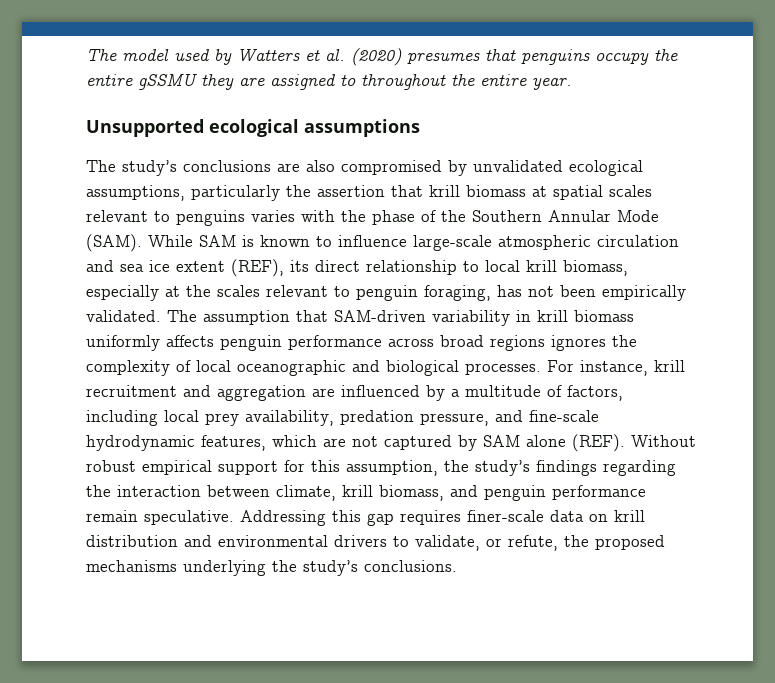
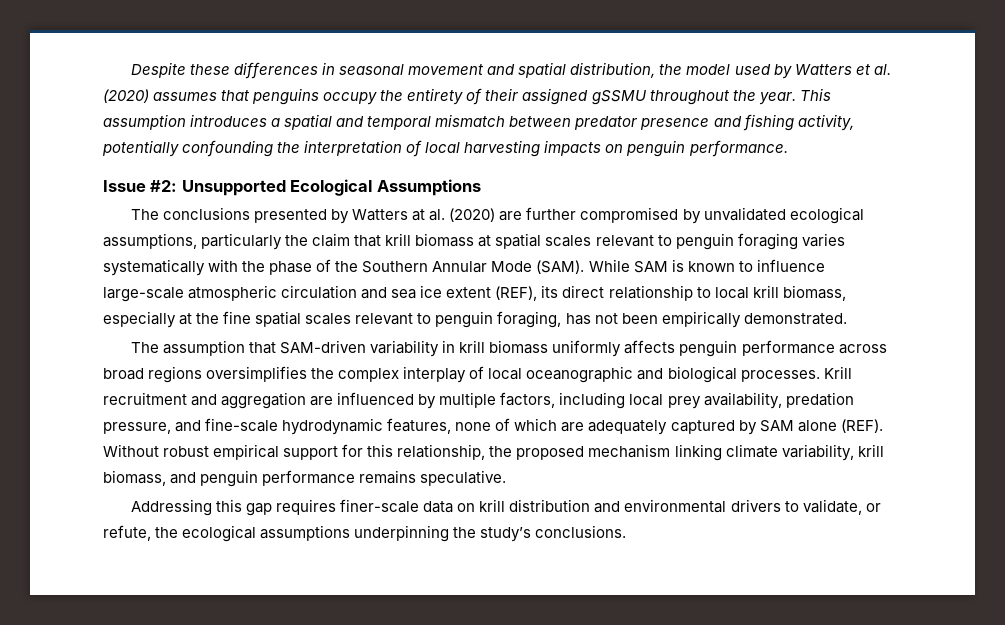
- The model used by Watters et al. (2020) presumes that penguins occupy the entire gSSMU they are assigned to throughout the entire year.
- Unsupported ecological assumptions
- The study’s conclusions are also compromised by unvalidated ecological assumptions, particularly the assertion that krill biomass at spatial scales relevant to penguins varies with the phase of the Southern Annular Mode (SAM).
+ Despite these differences in seasonal movement and spatial distribution, the model used by Watters et al. (2020) assumes that penguins occupy the entirety of their assigned gSSMU throughout the year. This assumption introduces a spatial and temporal mismatch between predator presence and fishing activity, potentially confounding the interpretation of local harvesting impacts on penguin performance.
+ Issue #2: Unsupported Ecological Assumptions
+ The conclusions presented by Watters at al. (2020) are further compromised by unvalidated ecological assumptions, particularly the claim that krill biomass at spatial scales relevant to penguin foraging varies systematically with the phase of the Southern Annular Mode (SAM).
- While SAM is known to influence large-scale atmospheric circulation and sea ice extent (REF), its direct relationship to local krill biomass, especially at the scales relevant to penguin foraging, has not been empirically validated. The assumption that SAM-driven variability in krill biomass uniformly affects penguin performance across broad regions ignores the complexity of local oceanographic and biological processes.
+ While SAM is known to influence large-scale atmospheric circulation and sea ice extent (REF), its direct relationship to local krill biomass, especially at the fine spatial scales relevant to penguin foraging, has not been empirically demonstrated.
+ The assumption that SAM-driven variability in krill biomass uniformly affects penguin performance across broad regions oversimplifies the complex interplay of local oceanographic and biological processes.
- For instance, krill recruitment and aggregation are influenced by a multitude of factors, including local prey availability, predation pressure, and fine-scale hydrodynamic features, which are not captured by SAM alone (REF).
+ Krill recruitment and aggregation are influenced by multiple factors, including local prey availability, predation pressure, and fine-scale hydrodynamic features, none of which are adequately captured by SAM alone (REF).
- Without robust empirical support for this assumption, the study’s findings regarding the interaction between climate, krill biomass, and penguin performance remain speculative. Addressing this gap requires finer-scale data on krill distribution and environmental drivers to validate, or refute, the proposed mechanisms underlying the study’s conclusions.
+ Without robust empirical support for this relationship, the proposed mechanism linking climate variability, krill biomass, and penguin performance remains speculative.
+ Addressing this gap requires finer-scale data on krill distribution and environmental drivers to validate, or refute, the ecological assumptions underpinning the study’s conclusions.

